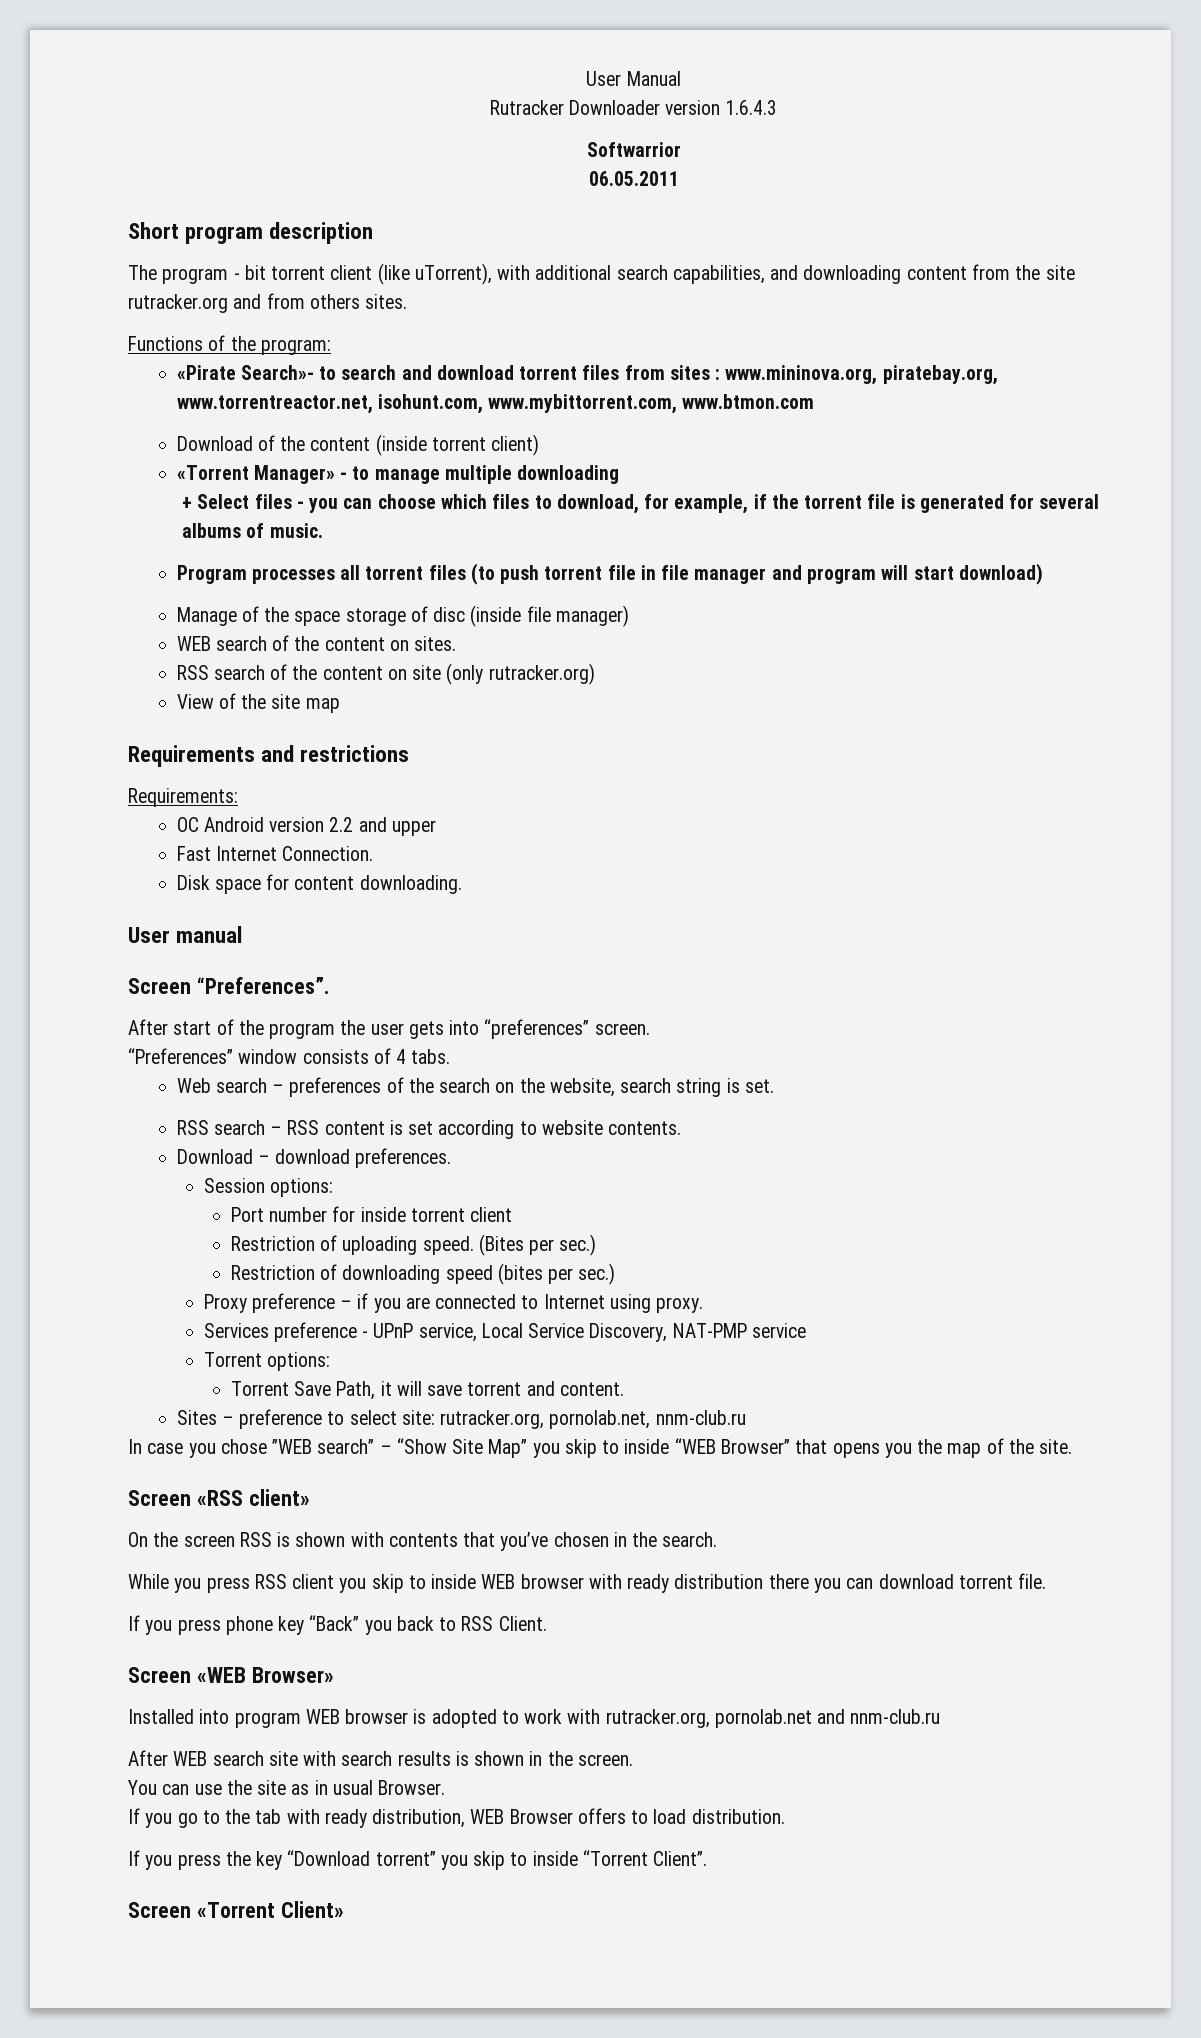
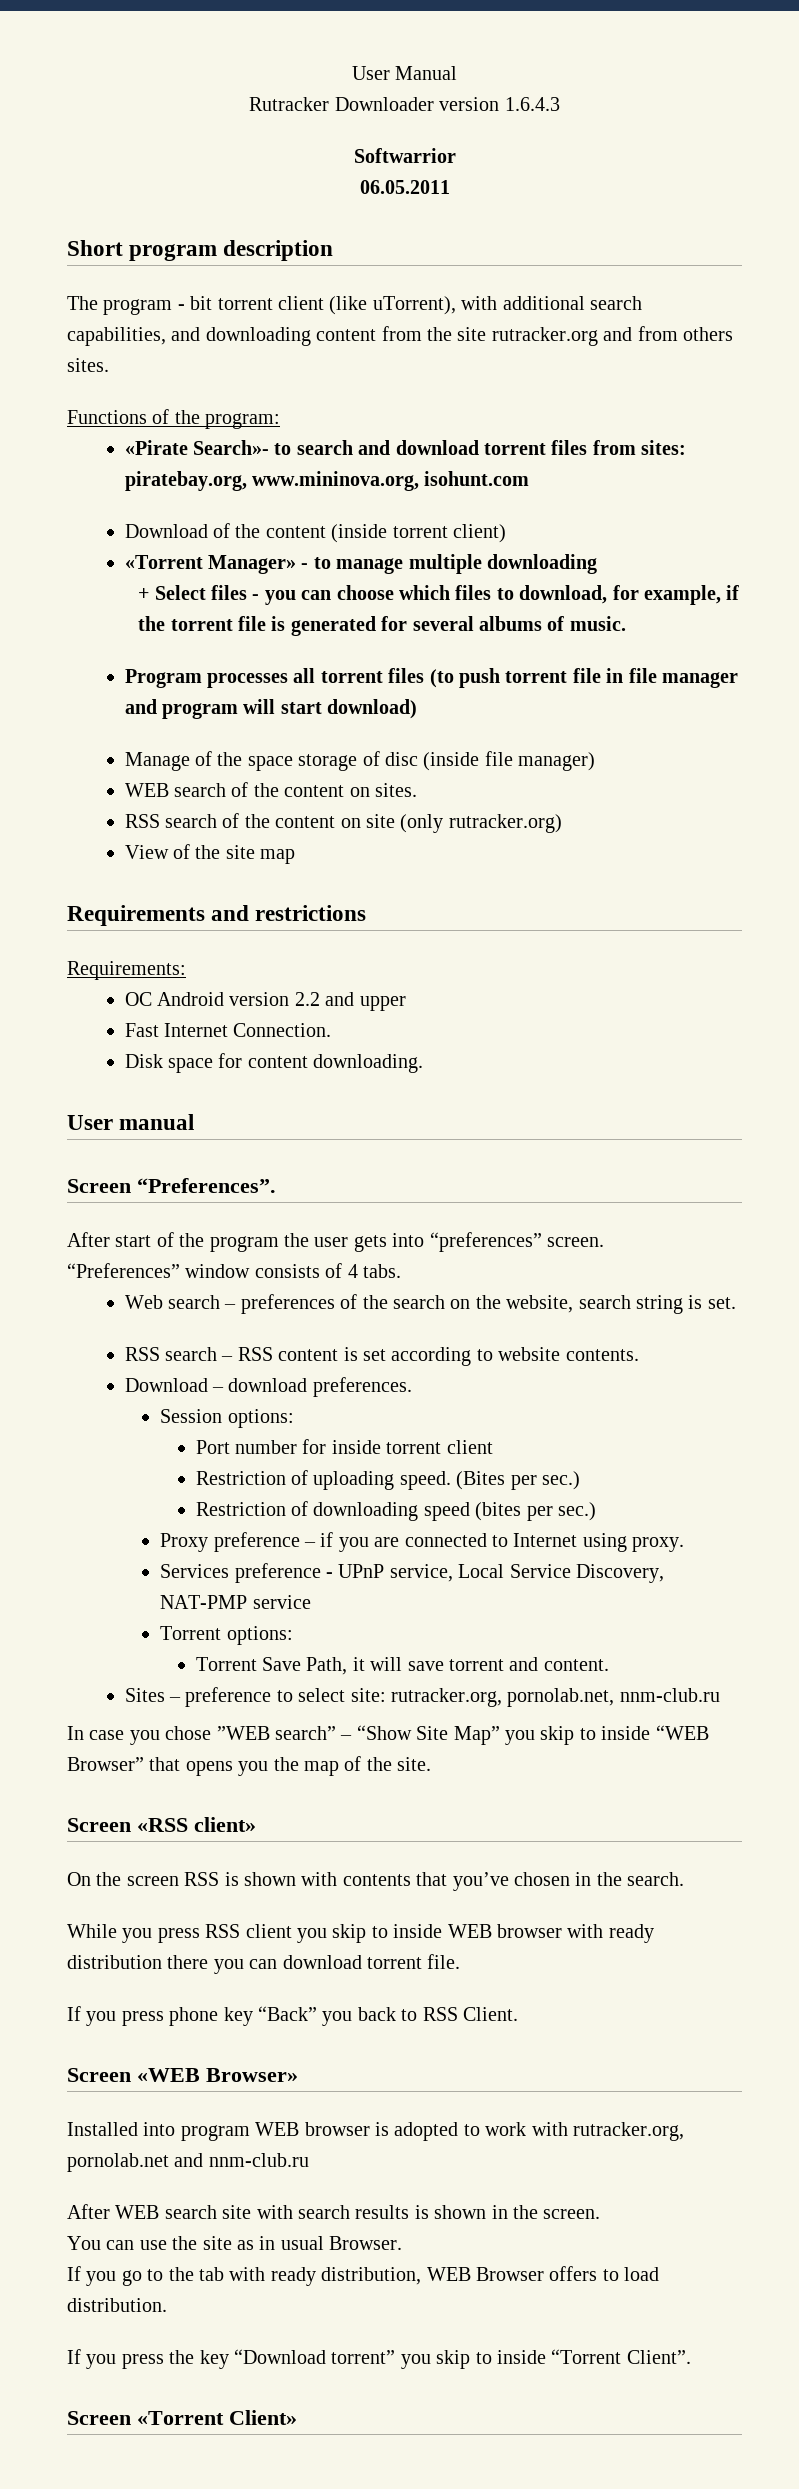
- «Pirate Search»- to search and download torrent files from sites : www.mininova.org, piratebay.org, www.torrentreactor.net, isohunt.com, www.mybittorrent.com, www.btmon.com
+ «Pirate Search»- to search and download torrent files from sites: piratebay.org, www.mininova.org, isohunt.com

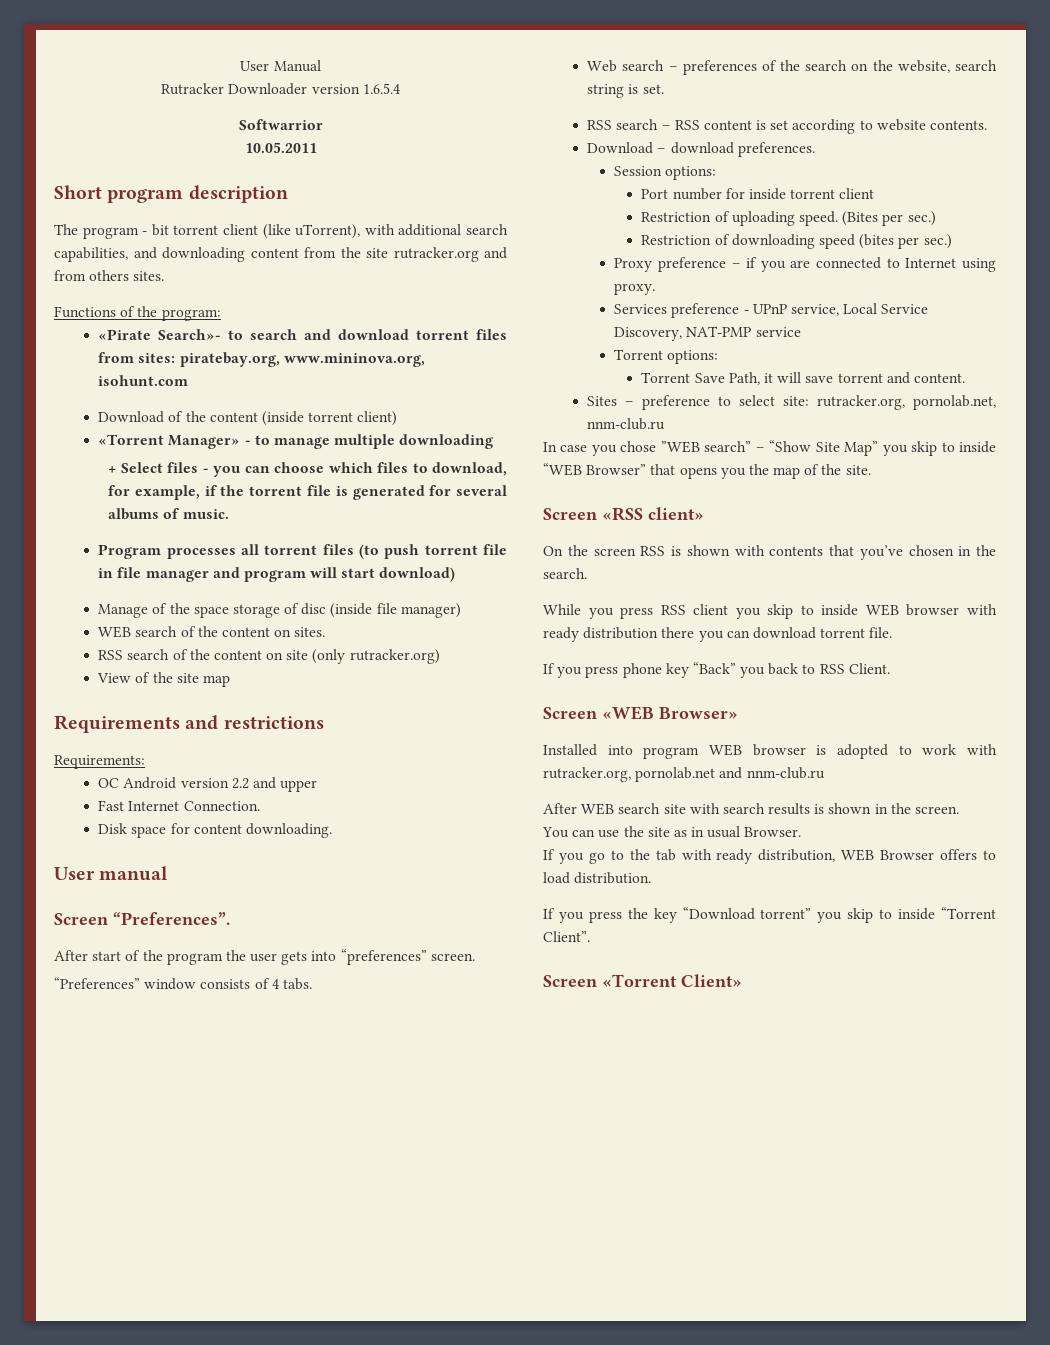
- Rutracker Downloader version 1.6.4.3
+ Rutracker Downloader version 1.6.5.4
- 06.05.2011
+ 10.05.2011

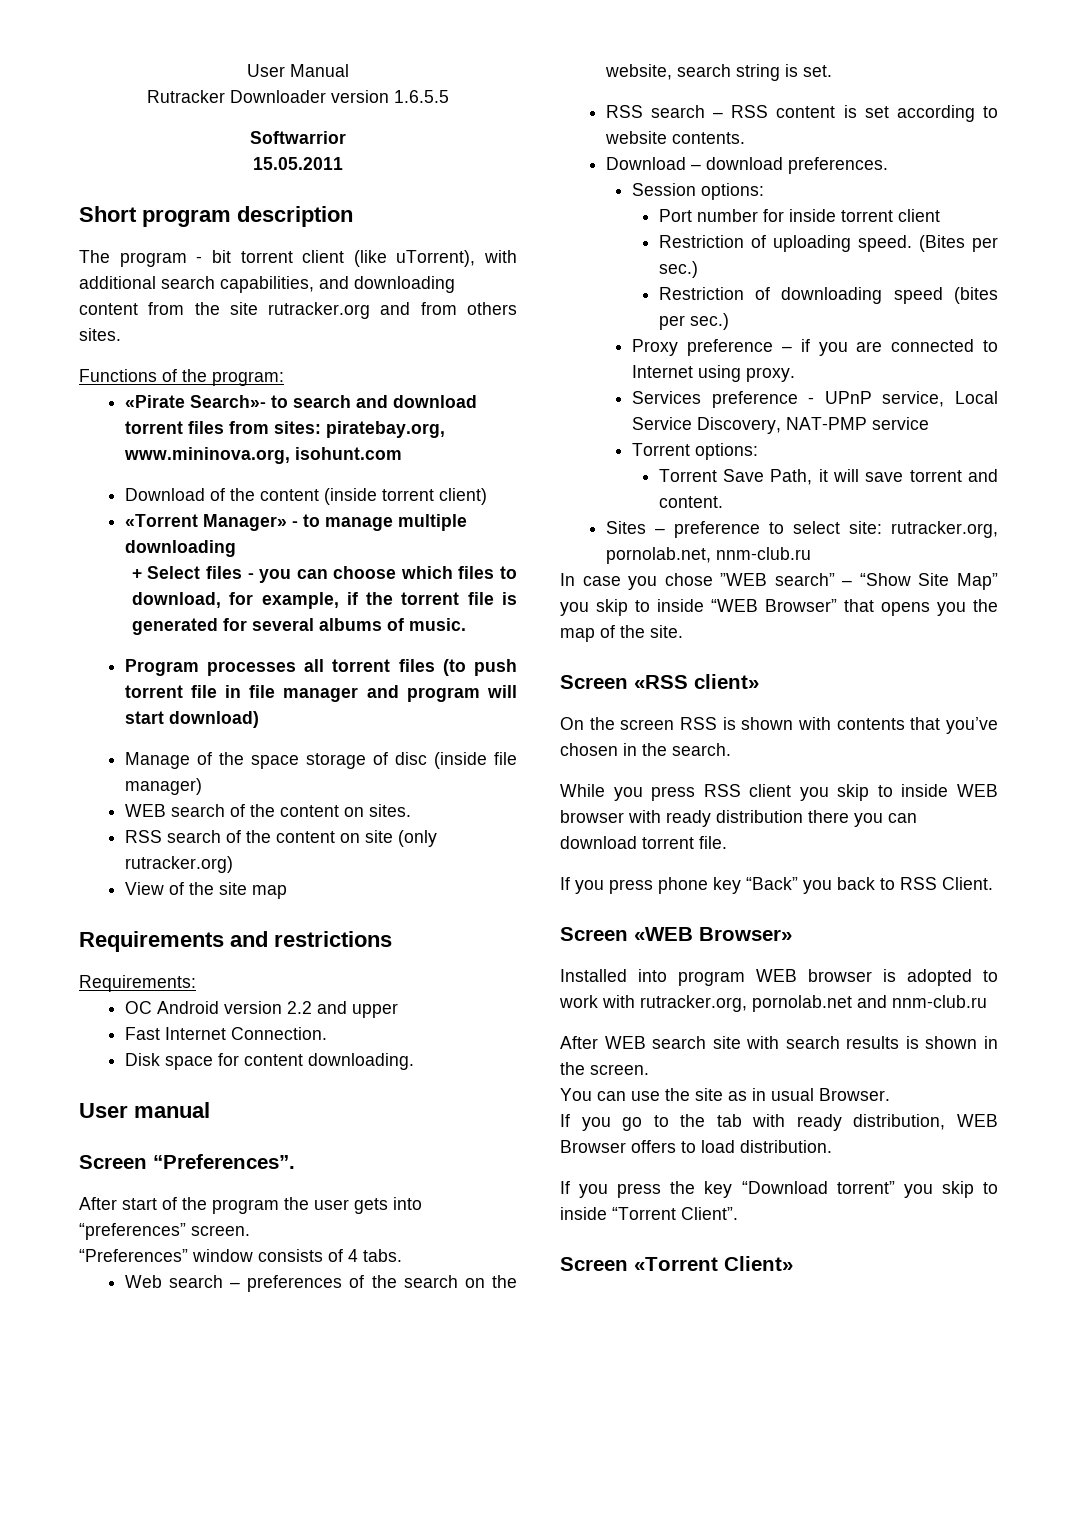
- Rutracker Downloader version 1.6.5.4
+ Rutracker Downloader version 1.6.5.5
- 10.05.2011
+ 15.05.2011

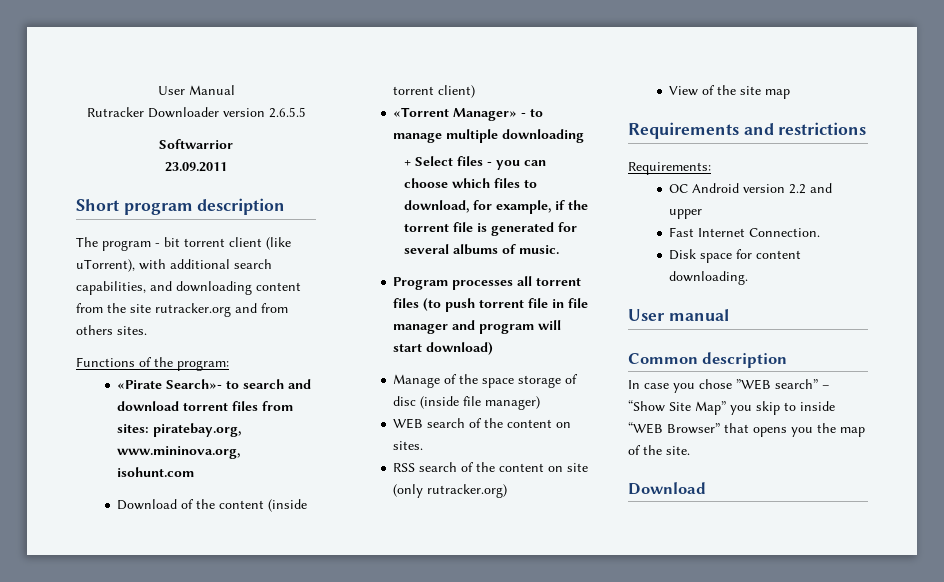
- Rutracker Downloader version 1.6.5.5
+ Rutracker Downloader version 2.6.5.5
- 15.05.2011
+ 23.09.2011
- Screen “Preferences”.
- After start of the program the user gets into “preferences” screen.
- “Preferences” window consists of 4 tabs.
- Web search – preferences of the search on the website, search string is set.
- RSS search – RSS content is set according to website contents.
- Download – download preferences.
- Session options:
- Port number for inside torrent client
- Restriction of uploading speed. (Bites per sec.)
- Restriction of downloading speed (bites per sec.)
- Proxy preference – if you are connected to Internet using proxy.
- Services preference - UPnP service, Local Service Discovery, NAT-PMP service
- Torrent options:
- Torrent Save Path, it will save torrent and content.
- Sites – preference to select site: rutracker.org, pornolab.net, nnm-club.ru
+ Common description
  In case you chose ”WEB search” – “Show Site Map” you skip to inside “WEB Browser” that opens you the map of the site.
- Screen «RSS client»
- On the screen RSS is shown with contents that you’ve chosen in the search.
- While you press RSS client you skip to inside WEB browser with ready distribution there you can download torrent file.
- If you press phone key “Back” you back to RSS Client.
- Screen «WEB Browser»
- Installed into program WEB browser is adopted to work with rutracker.org, pornolab.net and nnm-club.ru
- After WEB search site with search results is shown in the screen.
- You can use the site as in usual Browser.
- If you go to the tab with ready distribution, WEB Browser offers to load distribution.
- If you press the key “Download torrent” you skip to inside “Torrent Client”.
- Screen «Torrent Client»
+ Download

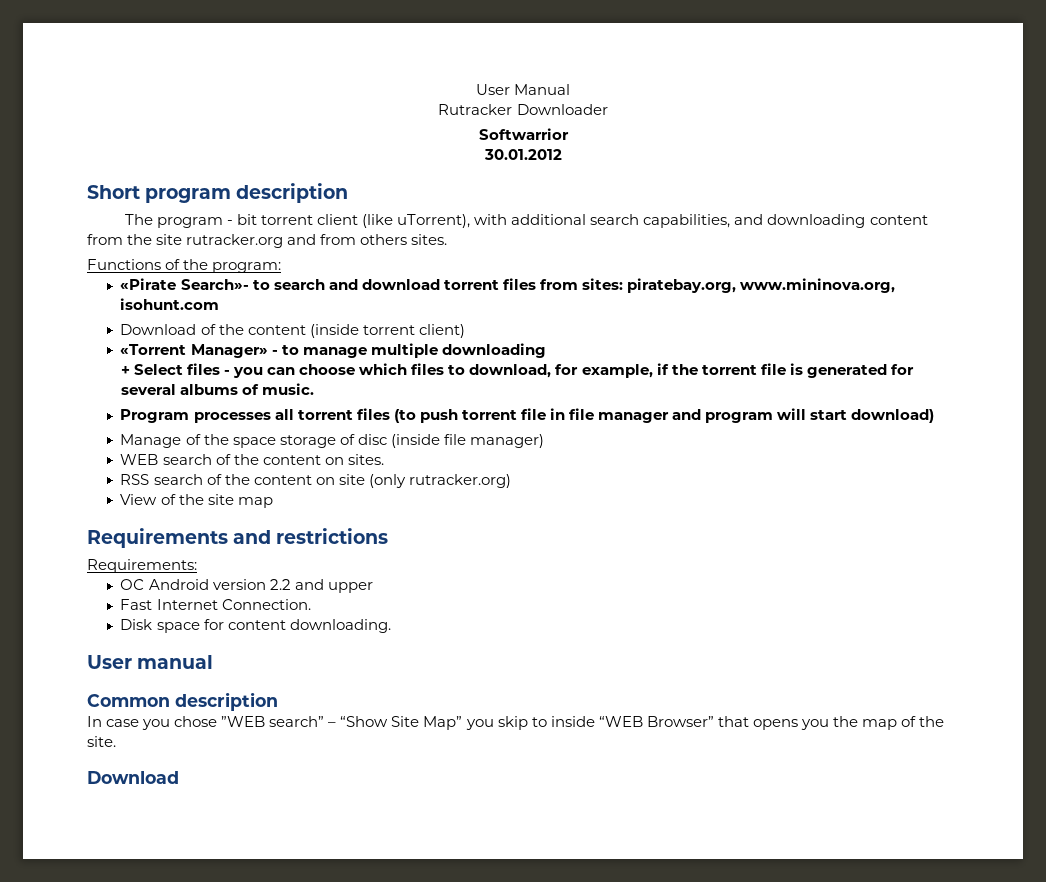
- Rutracker Downloader version 2.6.5.5
+ Rutracker Downloader
- 23.09.2011
+ 30.01.2012

